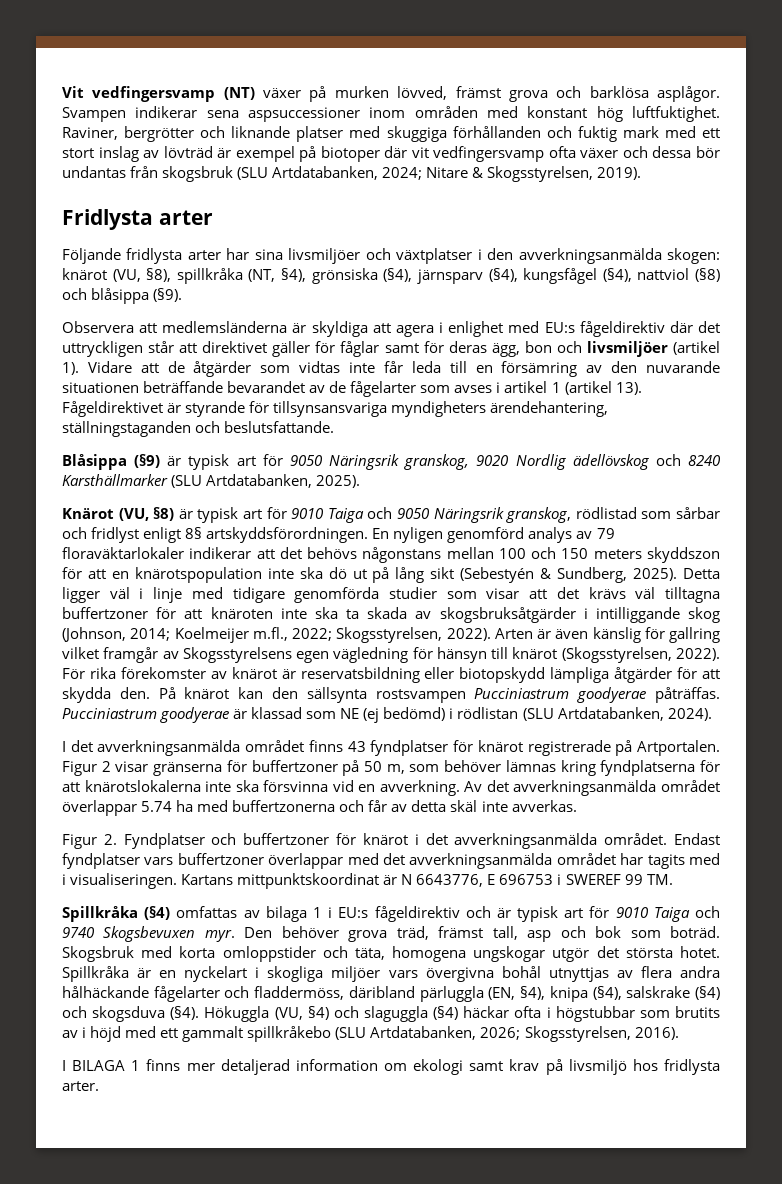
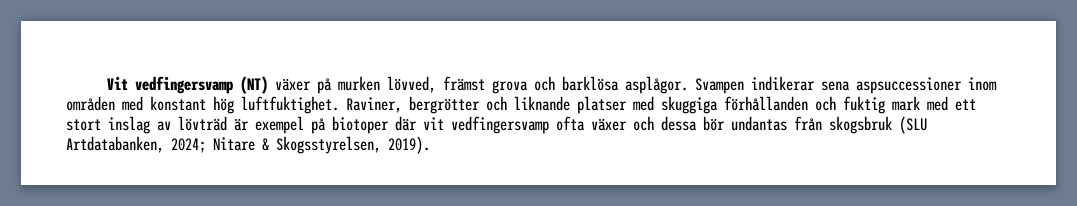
- Fridlysta arter
- Följande fridlysta arter har sina livsmiljöer och växtplatser i den avverkningsanmälda skogen: knärot (VU, §8), spillkråka (NT, §4), grönsiska (§4), järnsparv (§4), kungsfågel (§4), nattviol (§8) och blåsippa (§9).
- Observera att medlemsländerna är skyldiga att agera i enlighet med EU:s fågeldirektiv där det uttryckligen står att direktivet gäller för fåglar samt för deras ägg, bon och livsmiljöer (artikel 1). Vidare att de åtgärder som vidtas inte får leda till en försämring av den nuvarande situationen beträffande bevarandet av de fågelarter som avses i artikel 1 (artikel 13). Fågeldirektivet är styrande för tillsynsansvariga myndigheters ärendehantering, ställningstaganden och beslutsfattande.
- Blåsippa (§9) är typisk art för 9050 Näringsrik granskog, 9020 Nordlig ädellövskog och 8240 Karsthällmarker (SLU Artdatabanken, 2025).
- Knärot (VU, §8) är typisk art för 9010 Taiga och 9050 Näringsrik granskog, rödlistad som sårbar och fridlyst enligt 8§ artskyddsförordningen. En nyligen genomförd analys av 79 floraväktarlokaler indikerar att det behövs någonstans mellan 100 och 150 meters skyddszon för att en knärotspopulation inte ska dö ut på lång sikt (Sebestyén & Sundberg, 2025). Detta ligger väl i linje med tidigare genomförda studier som visar att det krävs väl tilltagna buffertzoner för att knäroten inte ska ta skada av skogsbruksåtgärder i intilliggande skog (Johnson, 2014; Koelmeijer m.fl., 2022; Skogsstyrelsen, 2022). Arten är även känslig för gallring vilket framgår av Skogsstyrelsens egen vägledning för hänsyn till knärot (Skogsstyrelsen, 2022). För rika förekomster av knärot är reservatsbildning eller biotopskydd lämpliga åtgärder för att skydda den. På knärot kan den sällsynta rostsvampen Pucciniastrum goodyerae påträffas. Pucciniastrum goodyerae är klassad som NE (ej bedömd) i rödlistan (SLU Artdatabanken, 2024).
- I det avverkningsanmälda området finns 43 fyndplatser för knärot registrerade på Artportalen. Figur 2 visar gränserna för buffertzoner på 50 m, som behöver lämnas kring fyndplatserna för att knärotslokalerna inte ska försvinna vid en avverkning. Av det avverkningsanmälda området överlappar 5.74 ha med buffertzonerna och får av detta skäl inte avverkas.
- Figur 2. Fyndplatser och buffertzoner för knärot i det avverkningsanmälda området. Endast fyndplatser vars buffertzoner överlappar med det avverkningsanmälda området har tagits med i visualiseringen. Kartans mittpunktskoordinat är N 6643776, E 696753 i SWEREF 99 TM.
- Spillkråka (§4) omfattas av bilaga 1 i EU:s fågeldirektiv och är typisk art för 9010 Taiga och 9740 Skogsbevuxen myr. Den behöver grova träd, främst tall, asp och bok som boträd. Skogsbruk med korta omloppstider och täta, homogena ungskogar utgör det största hotet. Spillkråka är en nyckelart i skogliga miljöer vars övergivna bohål utnyttjas av flera andra hålhäckande fågelarter och fladdermöss, däribland pärluggla (EN, §4), knipa (§4), salskrake (§4) och skogsduva (§4). Hökuggla (VU, §4) och slaguggla (§4) häckar ofta i högstubbar som brutits av i höjd med ett gammalt spillkråkebo (SLU Artdatabanken, 2026; Skogsstyrelsen, 2016).
- I BILAGA 1 finns mer detaljerad information om ekologi samt krav på livsmiljö hos fridlysta arter.

